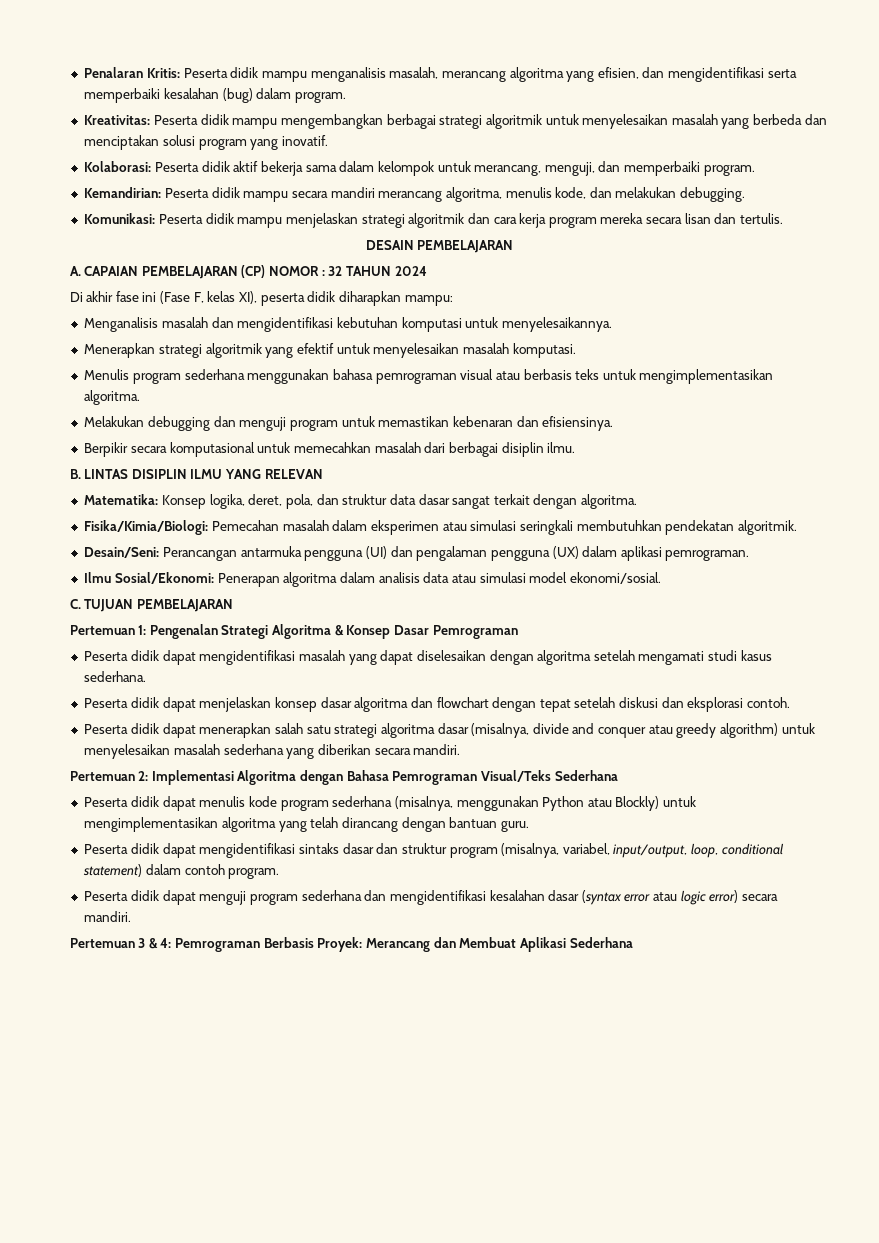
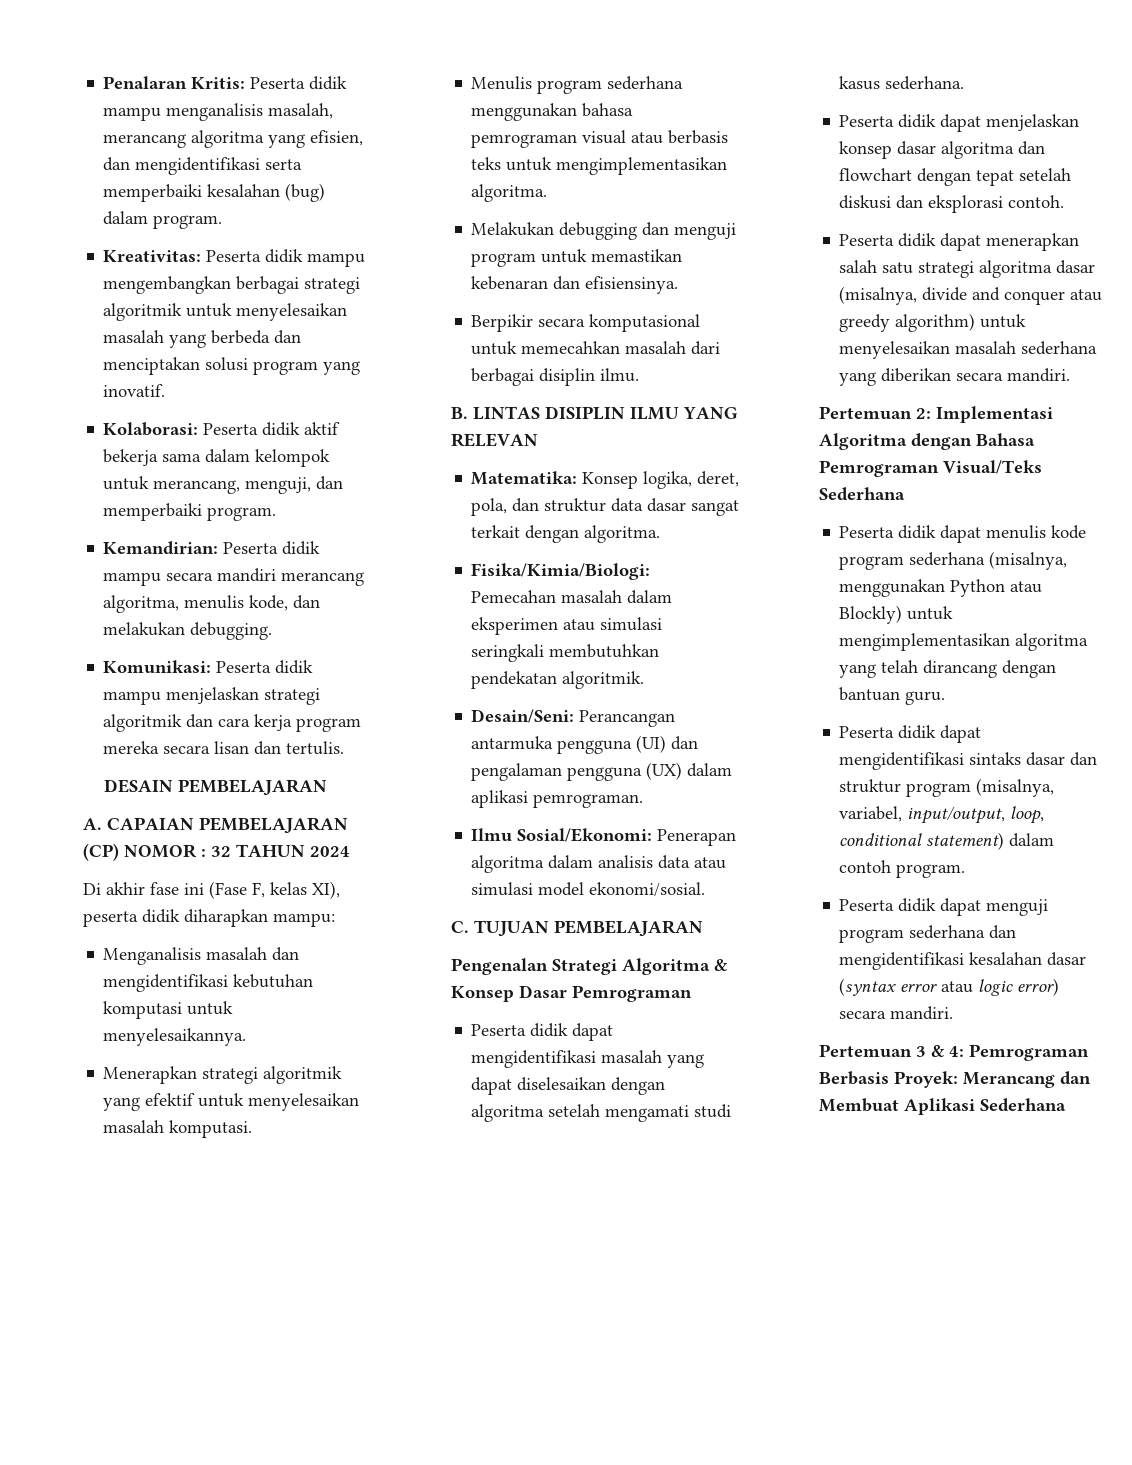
- Pertemuan 1: Pengenalan Strategi Algoritma & Konsep Dasar Pemrograman
+ Pengenalan Strategi Algoritma & Konsep Dasar Pemrograman

